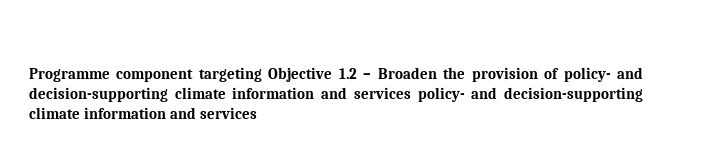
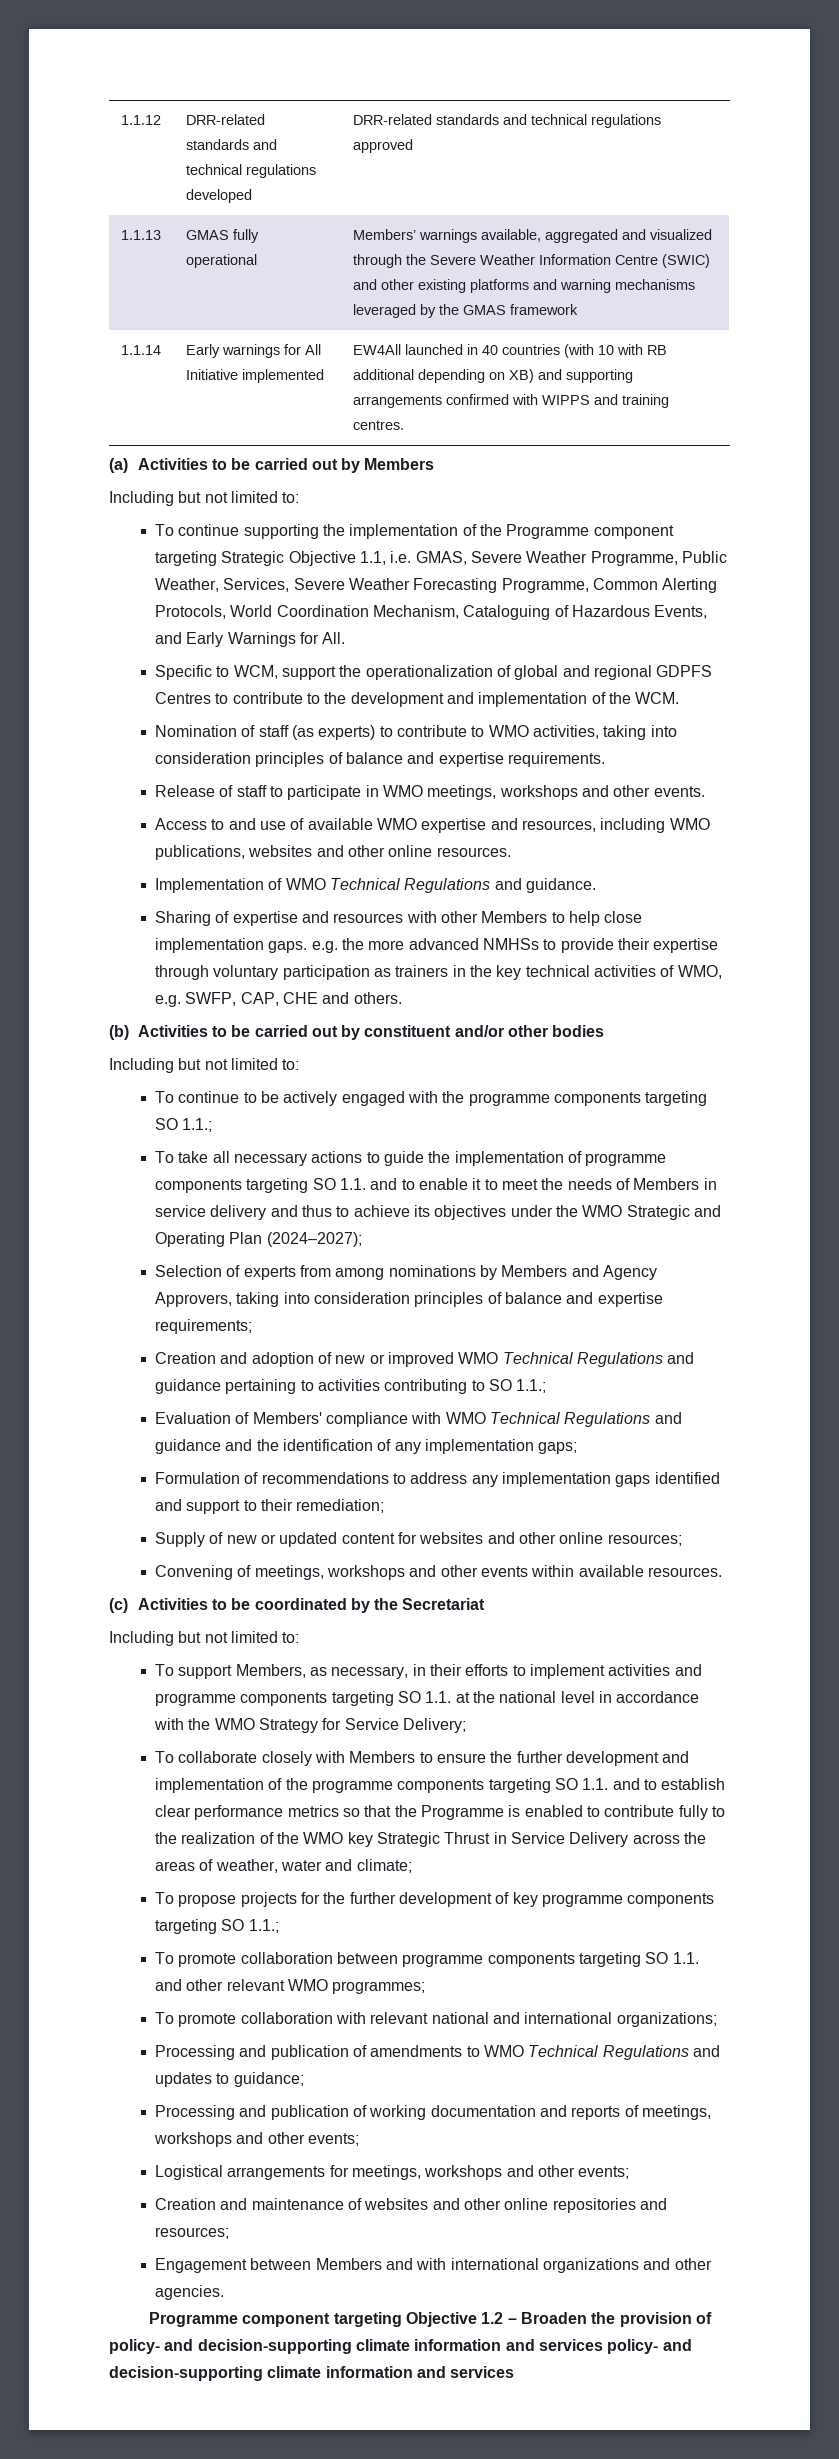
+ 1.1.12 | DRR-related standards and technical regulations developed | DRR-related standards and technical regulations approved
+ 1.1.13 | GMAS fully operational | Members’ warnings available, aggregated and visualized through the Severe Weather Information Centre (SWIC) and other existing platforms and warning mechanisms leveraged by the GMAS framework
+ 1.1.14 | Early warnings for All Initiative implemented | EW4All launched in 40 countries (with 10 with RB additional depending on XB) and supporting arrangements confirmed with WIPPS and training centres.
+ (a) Activities to be carried out by Members
+ Including but not limited to:
+ To continue supporting the implementation of the Programme component targeting Strategic Objective 1.1, i.e. GMAS, Severe Weather Programme, Public Weather, Services, Severe Weather Forecasting Programme, Common Alerting Protocols, World Coordination Mechanism, Cataloguing of Hazardous Events, and Early Warnings for All.
+ Specific to WCM, support the operationalization of global and regional GDPFS Centres to contribute to the development and implementation of the WCM.
+ Nomination of staff (as experts) to contribute to WMO activities, taking into consideration principles of balance and expertise requirements.
+ Release of staff to participate in WMO meetings, workshops and other events.
+ Access to and use of available WMO expertise and resources, including WMO publications, websites and other online resources.
+ Implementation of WMO Technical Regulations and guidance.
+ Sharing of expertise and resources with other Members to help close implementation gaps. e.g. the more advanced NMHSs to provide their expertise through voluntary participation as trainers in the key technical activities of WMO, e.g. SWFP, CAP, CHE and others.
+ (b) Activities to be carried out by constituent and/or other bodies
+ Including but not limited to:
+ To continue to be actively engaged with the programme components targeting SO 1.1.;
+ To take all necessary actions to guide the implementation of programme components targeting SO 1.1. and to enable it to meet the needs of Members in service delivery and thus to achieve its objectives under the WMO Strategic and Operating Plan (2024–2027);
+ Selection of experts from among nominations by Members and Agency Approvers, taking into consideration principles of balance and expertise requirements;
+ Creation and adoption of new or improved WMO Technical Regulations and guidance pertaining to activities contributing to SO 1.1.;
+ Evaluation of Members' compliance with WMO Technical Regulations and guidance and the identification of any implementation gaps;
+ Formulation of recommendations to address any implementation gaps identified and support to their remediation;
+ Supply of new or updated content for websites and other online resources;
+ Convening of meetings, workshops and other events within available resources.
+ (c) Activities to be coordinated by the Secretariat
+ Including but not limited to:
+ To support Members, as necessary, in their efforts to implement activities and programme components targeting SO 1.1. at the national level in accordance with the WMO Strategy for Service Delivery;
+ To collaborate closely with Members to ensure the further development and implementation of the programme components targeting SO 1.1. and to establish clear performance metrics so that the Programme is enabled to contribute fully to the realization of the WMO key Strategic Thrust in Service Delivery across the areas of weather, water and climate;
+ To propose projects for the further development of key programme components targeting SO 1.1.;
+ To promote collaboration between programme components targeting SO 1.1. and other relevant WMO programmes;
+ To promote collaboration with relevant national and international organizations;
+ Processing and publication of amendments to WMO Technical Regulations and updates to guidance;
+ Processing and publication of working documentation and reports of meetings, workshops and other events;
+ Logistical arrangements for meetings, workshops and other events;
+ Creation and maintenance of websites and other online repositories and resources;
+ Engagement between Members and with international organizations and other agencies.

